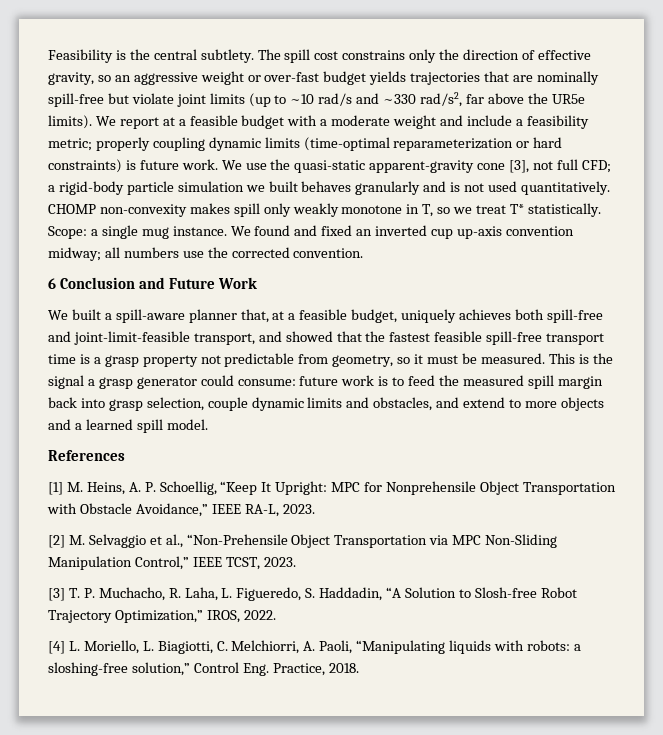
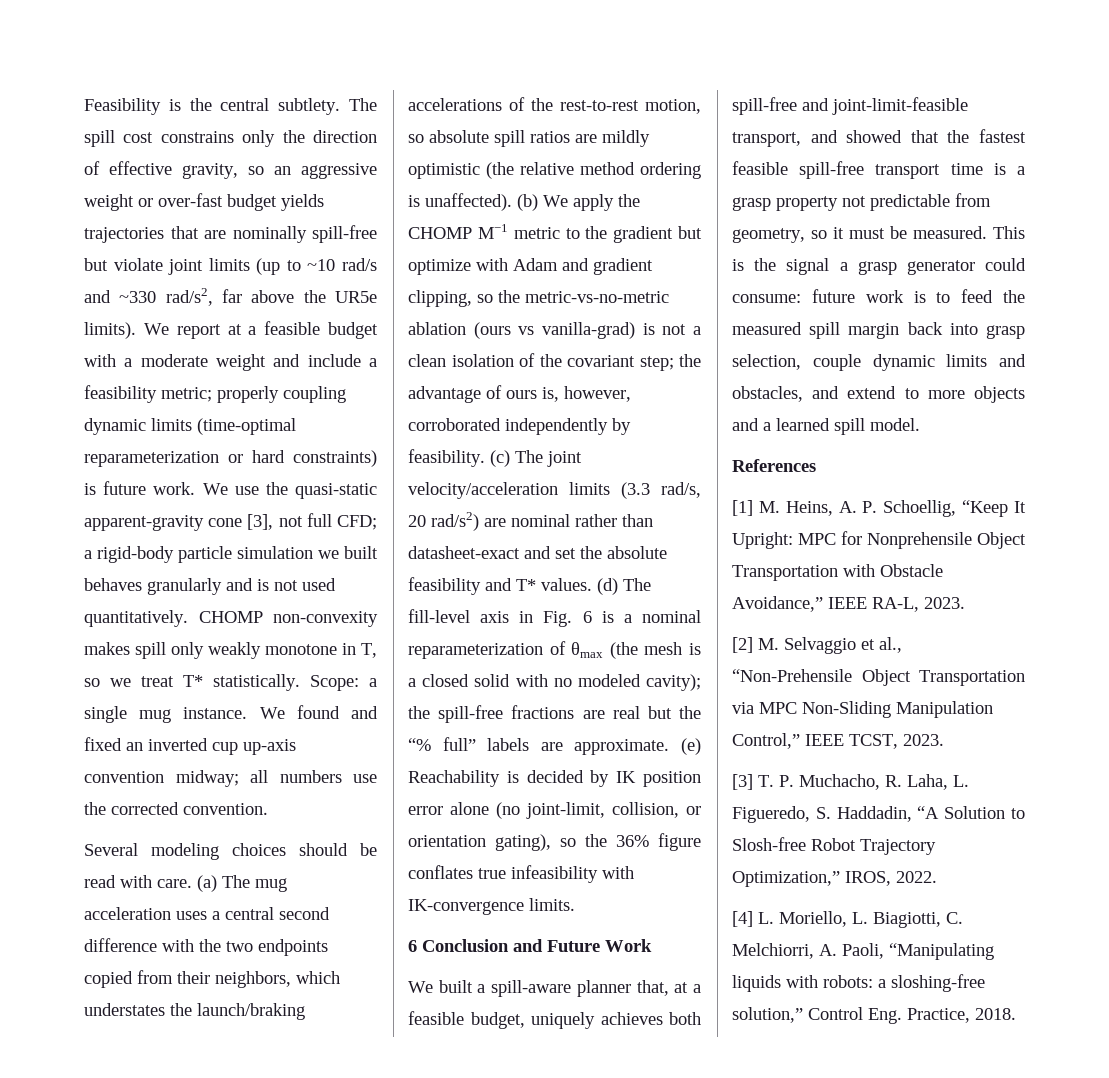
+ Several modeling choices should be read with care. (a) The mug acceleration uses a central second difference with the two endpoints copied from their neighbors, which understates the launch/braking accelerations of the rest-to-rest motion, so absolute spill ratios are mildly optimistic (the relative method ordering is unaffected). (b) We apply the CHOMP M−1 metric to the gradient but optimize with Adam and gradient clipping, so the metric-vs-no-metric ablation (ours vs vanilla-grad) is not a clean isolation of the covariant step; the advantage of ours is, however, corroborated independently by feasibility. (c) The joint velocity/acceleration limits (3.3 rad/s, 20 rad/s2) are nominal rather than datasheet-exact and set the absolute feasibility and T* values. (d) The fill-level axis in Fig. 6 is a nominal reparameterization of θmax (the mesh is a closed solid with no modeled cavity); the spill-free fractions are real but the “% full” labels are approximate. (e) Reachability is decided by IK position error alone (no joint-limit, collision, or orientation gating), so the 36% figure conflates true infeasibility with IK-convergence limits.

